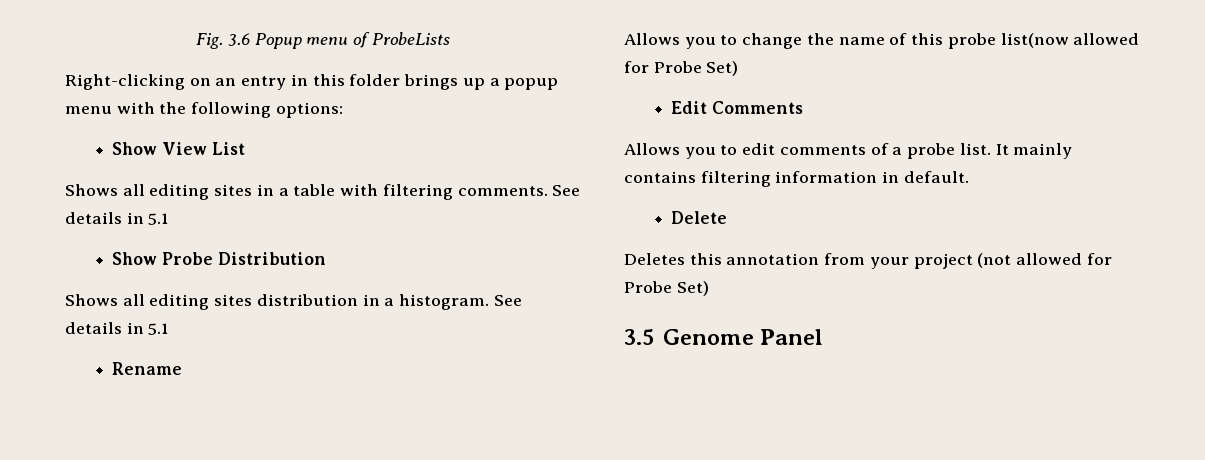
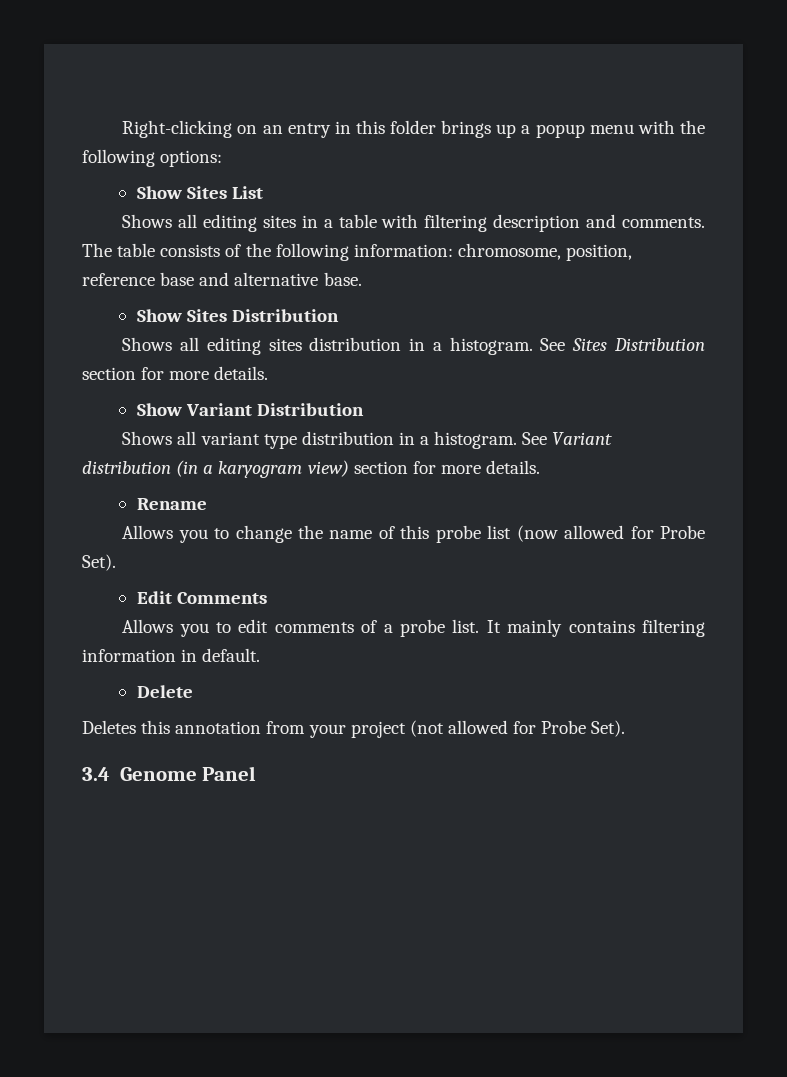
- Fig. 3.6 Popup menu of ProbeLists
- Show View List
+ Show Sites List
- Shows all editing sites in a table with filtering comments. See details in 5.1
- Show Probe Distribution
+ Shows all editing sites in a table with filtering description and comments. The table consists of the following information: chromosome, position, reference base and alternative base.
+ Show Sites Distribution
- Shows all editing sites distribution in a histogram. See details in 5.1
+ Shows all editing sites distribution in a histogram. See Sites Distribution section for more details.
+ Show Variant Distribution
+ Shows all variant type distribution in a histogram. See Variant distribution (in a karyogram view) section for more details.
- Allows you to change the name of this probe list(now allowed for Probe Set)
+ Allows you to change the name of this probe list (now allowed for Probe Set).
- Deletes this annotation from your project (not allowed for Probe Set)
- 3.5 Genome Panel
+ Deletes this annotation from your project (not allowed for Probe Set).
+ 3.4 Genome Panel

